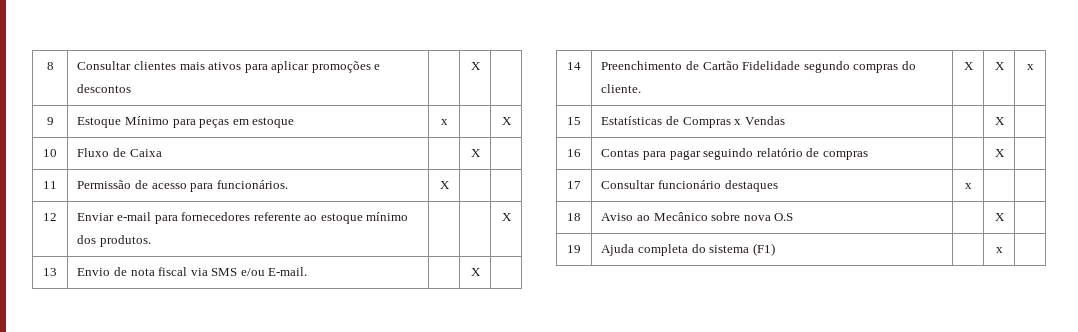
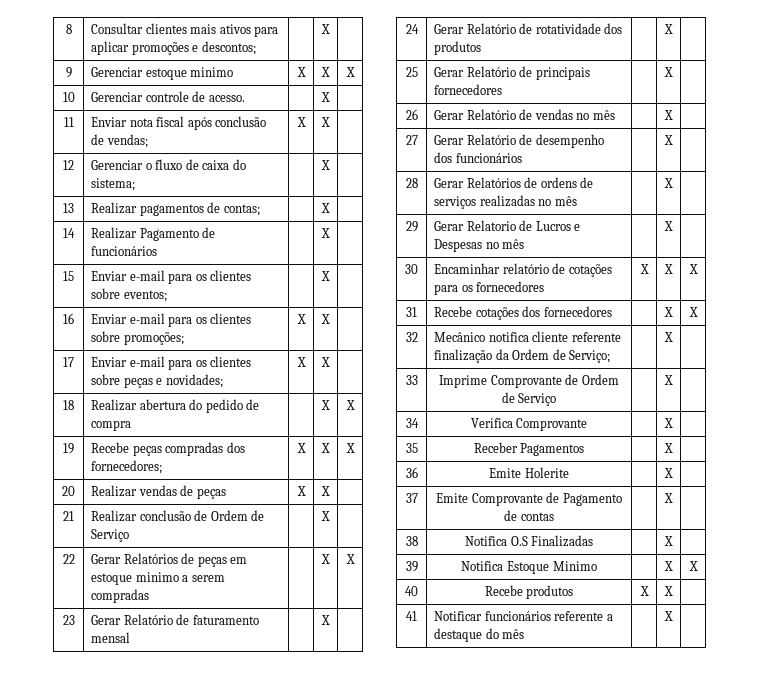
- 8 | Consultar clientes mais ativos para aplicar promoções e descontos | | X |
+ 8 | Consultar clientes mais ativos para aplicar promoções e descontos; | | X |
- 9 | Estoque Mínimo para peças em estoque | x | | X
- 10 | Fluxo de Caixa | | X |
- 11 | Permissão de acesso para funcionários. | X | |
+ 9 | Gerenciar estoque minimo | X | X | X
+ 10 | Gerenciar controle de acesso. | | X |
+ 11 | Enviar nota fiscal após conclusão de vendas; | X | X |
- 12 | Enviar e-mail para fornecedores referente ao estoque mínimo dos produtos. | | | X
+ 12 | Gerenciar o fluxo de caixa do sistema; | | X |
- 13 | Envio de nota fiscal via SMS e/ou E-mail. | | X |
- 14 | Preenchimento de Cartão Fidelidade segundo compras do cliente. | X | X | x
+ 13 | Realizar pagamentos de contas; | | X |
+ 14 | Realizar Pagamento de funcionários | | X |
- 15 | Estatísticas de Compras x Vendas | | X |
- 16 | Contas para pagar seguindo relatório de compras | | X |
- 17 | Consultar funcionário destaques | x | |
- 18 | Aviso ao Mecânico sobre nova O.S | | X |
- 19 | Ajuda completa do sistema (F1) | | x |
+ 15 | Enviar e-mail para os clientes sobre eventos; | | X |
+ 16 | Enviar e-mail para os clientes sobre promoções; | X | X |
+ 17 | Enviar e-mail para os clientes sobre peças e novidades; | X | X |
+ 18 | Realizar abertura do pedido de compra | | X | X
+ 19 | Recebe peças compradas dos fornecedores; | X | X | X
+ 20 | Realizar vendas de peças | X | X |
+ 21 | Realizar conclusão de Ordem de Serviço | | X |
+ 22 | Gerar Relatórios de peças em estoque minimo a serem compradas | | X | X
+ 23 | Gerar Relatório de faturamento mensal | | X |
+ 24 | Gerar Relatório de rotatividade dos produtos | | X |
+ 25 | Gerar Relatório de principais fornecedores | | X |
+ 26 | Gerar Relatório de vendas no mês | | X |
+ 27 | Gerar Relatório de desempenho dos funcionários | | X |
+ 28 | Gerar Relatórios de ordens de serviços realizadas no mês | | X |
+ 29 | Gerar Relatorio de Lucros e Despesas no mês | | X |
+ 30 | Encaminhar relatório de cotações para os fornecedores | X | X | X
+ 31 | Recebe cotações dos fornecedores | | X | X
+ 32 | Mecânico notifica cliente referente finalização da Ordem de Serviço; | | X |
+ 33 | Imprime Comprovante de Ordem de Serviço | | X |
+ 34 | Verifica Comprovante | | X |
+ 35 | Receber Pagamentos | | X |
+ 36 | Emite Holerite | | X |
+ 37 | Emite Comprovante de Pagamento de contas | | X |
+ 38 | Notifica O.S Finalizadas | | X |
+ 39 | Notifica Estoque Minimo | | X | X
+ 40 | Recebe produtos | X | X |
+ 41 | Notificar funcionários referente a destaque do mês | | X |

